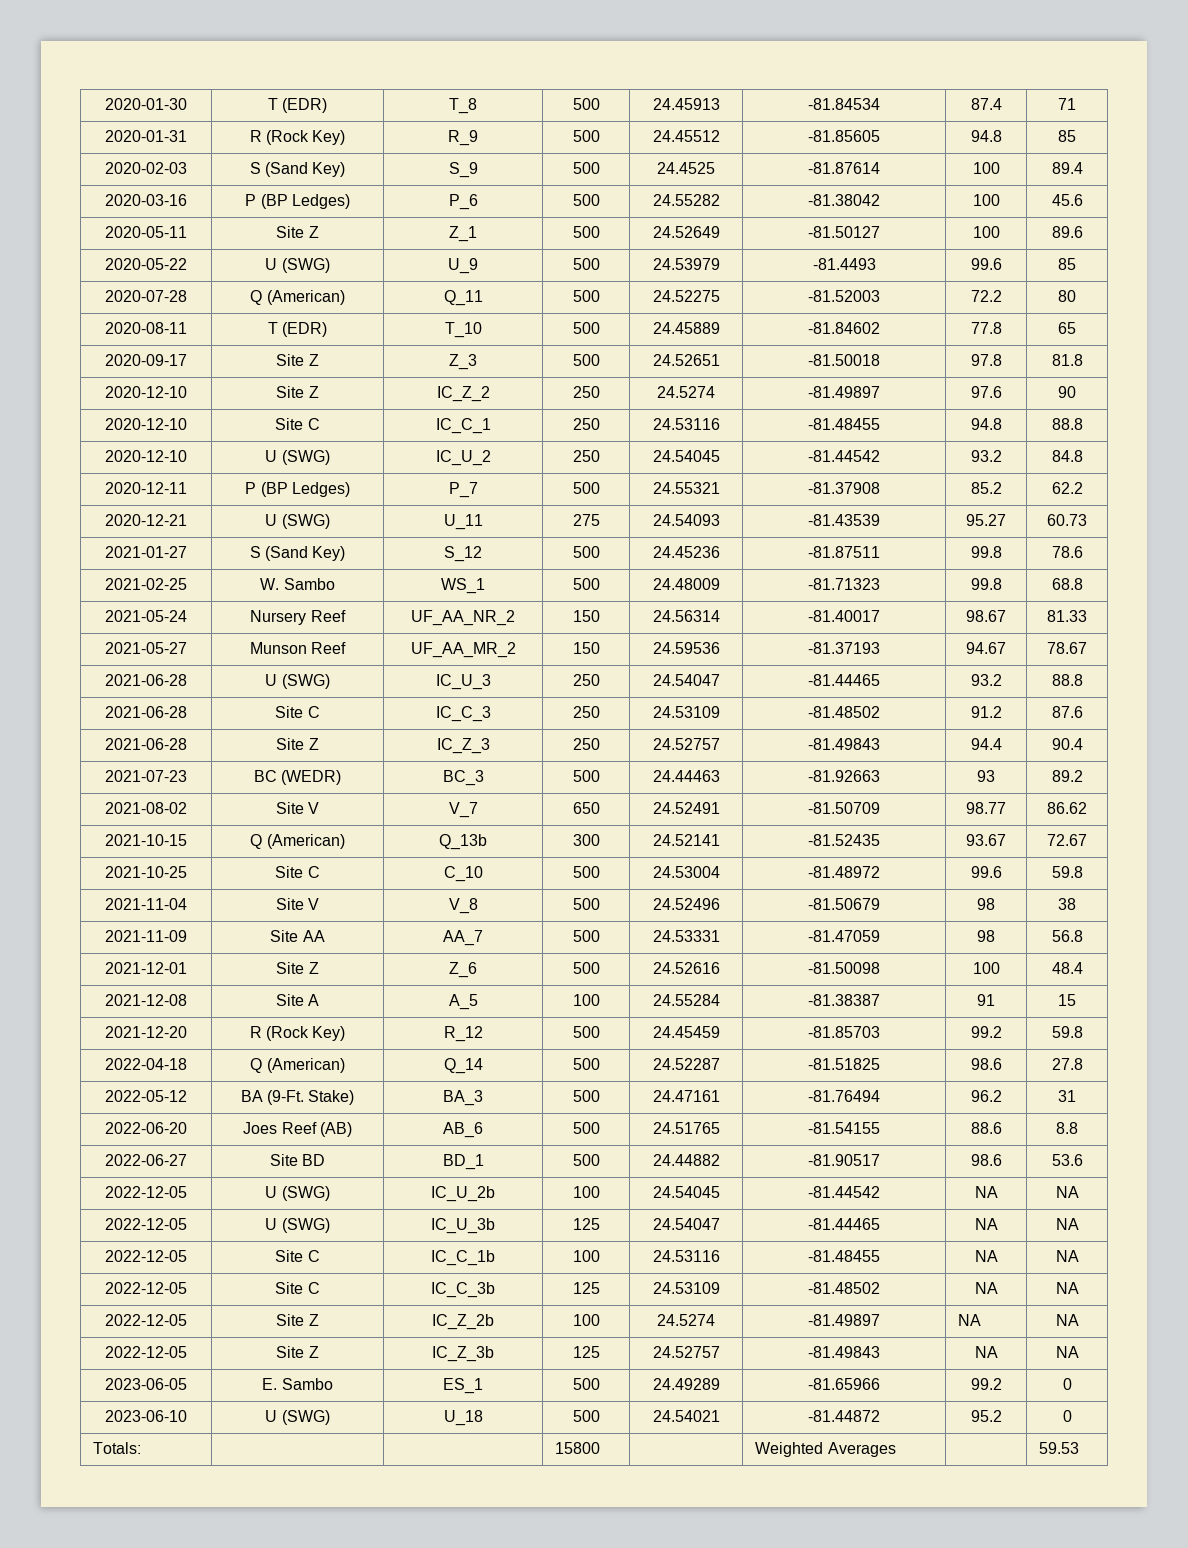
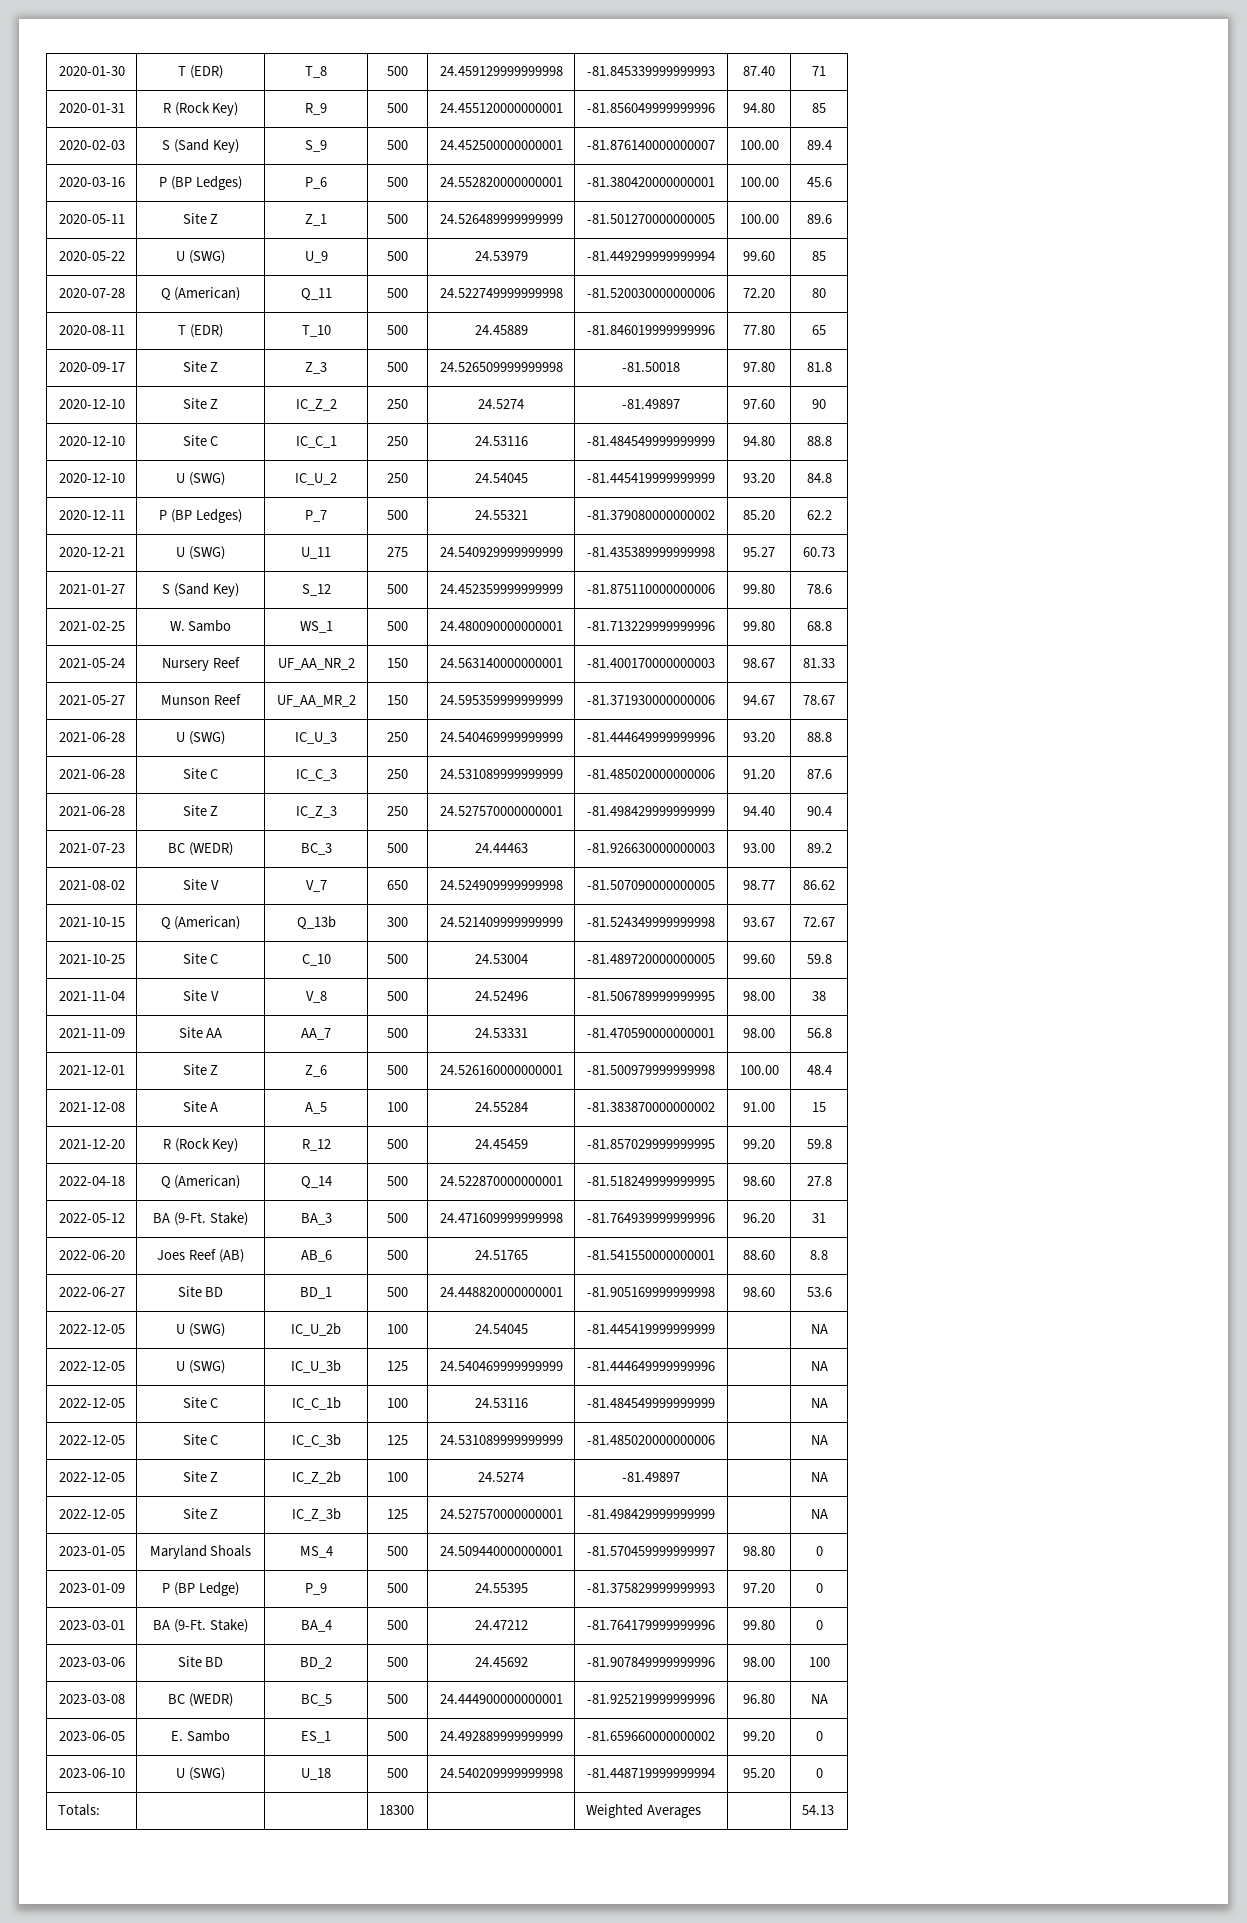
- 2020-01-30 | T (EDR) | T_8 | 500 | 24.45913 | -81.84534 | 87.4 | 71
+ 2020-01-30 | T (EDR) | T_8 | 500 | 24.459129999999998 | -81.845339999999993 | 87.40 | 71
- 2020-01-31 | R (Rock Key) | R_9 | 500 | 24.45512 | -81.85605 | 94.8 | 85
+ 2020-01-31 | R (Rock Key) | R_9 | 500 | 24.455120000000001 | -81.856049999999996 | 94.80 | 85
- 2020-02-03 | S (Sand Key) | S_9 | 500 | 24.4525 | -81.87614 | 100 | 89.4
+ 2020-02-03 | S (Sand Key) | S_9 | 500 | 24.452500000000001 | -81.876140000000007 | 100.00 | 89.4
- 2020-03-16 | P (BP Ledges) | P_6 | 500 | 24.55282 | -81.38042 | 100 | 45.6
+ 2020-03-16 | P (BP Ledges) | P_6 | 500 | 24.552820000000001 | -81.380420000000001 | 100.00 | 45.6
- 2020-05-11 | Site Z | Z_1 | 500 | 24.52649 | -81.50127 | 100 | 89.6
+ 2020-05-11 | Site Z | Z_1 | 500 | 24.526489999999999 | -81.501270000000005 | 100.00 | 89.6
- 2020-05-22 | U (SWG) | U_9 | 500 | 24.53979 | -81.4493 | 99.6 | 85
+ 2020-05-22 | U (SWG) | U_9 | 500 | 24.53979 | -81.449299999999994 | 99.60 | 85
- 2020-07-28 | Q (American) | Q_11 | 500 | 24.52275 | -81.52003 | 72.2 | 80
+ 2020-07-28 | Q (American) | Q_11 | 500 | 24.522749999999998 | -81.520030000000006 | 72.20 | 80
- 2020-08-11 | T (EDR) | T_10 | 500 | 24.45889 | -81.84602 | 77.8 | 65
+ 2020-08-11 | T (EDR) | T_10 | 500 | 24.45889 | -81.846019999999996 | 77.80 | 65
- 2020-09-17 | Site Z | Z_3 | 500 | 24.52651 | -81.50018 | 97.8 | 81.8
+ 2020-09-17 | Site Z | Z_3 | 500 | 24.526509999999998 | -81.50018 | 97.80 | 81.8
- 2020-12-10 | Site Z | IC_Z_2 | 250 | 24.5274 | -81.49897 | 97.6 | 90
+ 2020-12-10 | Site Z | IC_Z_2 | 250 | 24.5274 | -81.49897 | 97.60 | 90
- 2020-12-10 | Site C | IC_C_1 | 250 | 24.53116 | -81.48455 | 94.8 | 88.8
+ 2020-12-10 | Site C | IC_C_1 | 250 | 24.53116 | -81.484549999999999 | 94.80 | 88.8
- 2020-12-10 | U (SWG) | IC_U_2 | 250 | 24.54045 | -81.44542 | 93.2 | 84.8
+ 2020-12-10 | U (SWG) | IC_U_2 | 250 | 24.54045 | -81.445419999999999 | 93.20 | 84.8
- 2020-12-11 | P (BP Ledges) | P_7 | 500 | 24.55321 | -81.37908 | 85.2 | 62.2
+ 2020-12-11 | P (BP Ledges) | P_7 | 500 | 24.55321 | -81.379080000000002 | 85.20 | 62.2
- 2020-12-21 | U (SWG) | U_11 | 275 | 24.54093 | -81.43539 | 95.27 | 60.73
+ 2020-12-21 | U (SWG) | U_11 | 275 | 24.540929999999999 | -81.435389999999998 | 95.27 | 60.73
- 2021-01-27 | S (Sand Key) | S_12 | 500 | 24.45236 | -81.87511 | 99.8 | 78.6
+ 2021-01-27 | S (Sand Key) | S_12 | 500 | 24.452359999999999 | -81.875110000000006 | 99.80 | 78.6
- 2021-02-25 | W. Sambo | WS_1 | 500 | 24.48009 | -81.71323 | 99.8 | 68.8
+ 2021-02-25 | W. Sambo | WS_1 | 500 | 24.480090000000001 | -81.713229999999996 | 99.80 | 68.8
- 2021-05-24 | Nursery Reef | UF_AA_NR_2 | 150 | 24.56314 | -81.40017 | 98.67 | 81.33
+ 2021-05-24 | Nursery Reef | UF_AA_NR_2 | 150 | 24.563140000000001 | -81.400170000000003 | 98.67 | 81.33
- 2021-05-27 | Munson Reef | UF_AA_MR_2 | 150 | 24.59536 | -81.37193 | 94.67 | 78.67
+ 2021-05-27 | Munson Reef | UF_AA_MR_2 | 150 | 24.595359999999999 | -81.371930000000006 | 94.67 | 78.67
- 2021-06-28 | U (SWG) | IC_U_3 | 250 | 24.54047 | -81.44465 | 93.2 | 88.8
+ 2021-06-28 | U (SWG) | IC_U_3 | 250 | 24.540469999999999 | -81.444649999999996 | 93.20 | 88.8
- 2021-06-28 | Site C | IC_C_3 | 250 | 24.53109 | -81.48502 | 91.2 | 87.6
+ 2021-06-28 | Site C | IC_C_3 | 250 | 24.531089999999999 | -81.485020000000006 | 91.20 | 87.6
- 2021-06-28 | Site Z | IC_Z_3 | 250 | 24.52757 | -81.49843 | 94.4 | 90.4
+ 2021-06-28 | Site Z | IC_Z_3 | 250 | 24.527570000000001 | -81.498429999999999 | 94.40 | 90.4
- 2021-07-23 | BC (WEDR) | BC_3 | 500 | 24.44463 | -81.92663 | 93 | 89.2
+ 2021-07-23 | BC (WEDR) | BC_3 | 500 | 24.44463 | -81.926630000000003 | 93.00 | 89.2
- 2021-08-02 | Site V | V_7 | 650 | 24.52491 | -81.50709 | 98.77 | 86.62
+ 2021-08-02 | Site V | V_7 | 650 | 24.524909999999998 | -81.507090000000005 | 98.77 | 86.62
- 2021-10-15 | Q (American) | Q_13b | 300 | 24.52141 | -81.52435 | 93.67 | 72.67
+ 2021-10-15 | Q (American) | Q_13b | 300 | 24.521409999999999 | -81.524349999999998 | 93.67 | 72.67
- 2021-10-25 | Site C | C_10 | 500 | 24.53004 | -81.48972 | 99.6 | 59.8
+ 2021-10-25 | Site C | C_10 | 500 | 24.53004 | -81.489720000000005 | 99.60 | 59.8
- 2021-11-04 | Site V | V_8 | 500 | 24.52496 | -81.50679 | 98 | 38
+ 2021-11-04 | Site V | V_8 | 500 | 24.52496 | -81.506789999999995 | 98.00 | 38
- 2021-11-09 | Site AA | AA_7 | 500 | 24.53331 | -81.47059 | 98 | 56.8
+ 2021-11-09 | Site AA | AA_7 | 500 | 24.53331 | -81.470590000000001 | 98.00 | 56.8
- 2021-12-01 | Site Z | Z_6 | 500 | 24.52616 | -81.50098 | 100 | 48.4
+ 2021-12-01 | Site Z | Z_6 | 500 | 24.526160000000001 | -81.500979999999998 | 100.00 | 48.4
- 2021-12-08 | Site A | A_5 | 100 | 24.55284 | -81.38387 | 91 | 15
+ 2021-12-08 | Site A | A_5 | 100 | 24.55284 | -81.383870000000002 | 91.00 | 15
- 2021-12-20 | R (Rock Key) | R_12 | 500 | 24.45459 | -81.85703 | 99.2 | 59.8
+ 2021-12-20 | R (Rock Key) | R_12 | 500 | 24.45459 | -81.857029999999995 | 99.20 | 59.8
- 2022-04-18 | Q (American) | Q_14 | 500 | 24.52287 | -81.51825 | 98.6 | 27.8
+ 2022-04-18 | Q (American) | Q_14 | 500 | 24.522870000000001 | -81.518249999999995 | 98.60 | 27.8
- 2022-05-12 | BA (9-Ft. Stake) | BA_3 | 500 | 24.47161 | -81.76494 | 96.2 | 31
+ 2022-05-12 | BA (9-Ft. Stake) | BA_3 | 500 | 24.471609999999998 | -81.764939999999996 | 96.20 | 31
- 2022-06-20 | Joes Reef (AB) | AB_6 | 500 | 24.51765 | -81.54155 | 88.6 | 8.8
+ 2022-06-20 | Joes Reef (AB) | AB_6 | 500 | 24.51765 | -81.541550000000001 | 88.60 | 8.8
- 2022-06-27 | Site BD | BD_1 | 500 | 24.44882 | -81.90517 | 98.6 | 53.6
+ 2022-06-27 | Site BD | BD_1 | 500 | 24.448820000000001 | -81.905169999999998 | 98.60 | 53.6
- 2022-12-05 | U (SWG) | IC_U_2b | 100 | 24.54045 | -81.44542 | NA | NA
+ 2022-12-05 | U (SWG) | IC_U_2b | 100 | 24.54045 | -81.445419999999999 | | NA
- 2022-12-05 | U (SWG) | IC_U_3b | 125 | 24.54047 | -81.44465 | NA | NA
+ 2022-12-05 | U (SWG) | IC_U_3b | 125 | 24.540469999999999 | -81.444649999999996 | | NA
- 2022-12-05 | Site C | IC_C_1b | 100 | 24.53116 | -81.48455 | NA | NA
+ 2022-12-05 | Site C | IC_C_1b | 100 | 24.53116 | -81.484549999999999 | | NA
- 2022-12-05 | Site C | IC_C_3b | 125 | 24.53109 | -81.48502 | NA | NA
+ 2022-12-05 | Site C | IC_C_3b | 125 | 24.531089999999999 | -81.485020000000006 | | NA
- 2022-12-05 | Site Z | IC_Z_2b | 100 | 24.5274 | -81.49897 | NA | NA
+ 2022-12-05 | Site Z | IC_Z_2b | 100 | 24.5274 | -81.49897 | | NA
- 2022-12-05 | Site Z | IC_Z_3b | 125 | 24.52757 | -81.49843 | NA | NA
+ 2022-12-05 | Site Z | IC_Z_3b | 125 | 24.527570000000001 | -81.498429999999999 | | NA
+ 2023-01-05 | Maryland Shoals | MS_4 | 500 | 24.509440000000001 | -81.570459999999997 | 98.80 | 0
+ 2023-01-09 | P (BP Ledge) | P_9 | 500 | 24.55395 | -81.375829999999993 | 97.20 | 0
+ 2023-03-01 | BA (9-Ft. Stake) | BA_4 | 500 | 24.47212 | -81.764179999999996 | 99.80 | 0
+ 2023-03-06 | Site BD | BD_2 | 500 | 24.45692 | -81.907849999999996 | 98.00 | 100
+ 2023-03-08 | BC (WEDR) | BC_5 | 500 | 24.444900000000001 | -81.925219999999996 | 96.80 | NA
- 2023-06-05 | E. Sambo | ES_1 | 500 | 24.49289 | -81.65966 | 99.2 | 0
+ 2023-06-05 | E. Sambo | ES_1 | 500 | 24.492889999999999 | -81.659660000000002 | 99.20 | 0
- 2023-06-10 | U (SWG) | U_18 | 500 | 24.54021 | -81.44872 | 95.2 | 0
+ 2023-06-10 | U (SWG) | U_18 | 500 | 24.540209999999998 | -81.448719999999994 | 95.20 | 0
- Totals: | | | 15800 | | Weighted Averages | | 59.53
+ Totals: | | | 18300 | | Weighted Averages | | 54.13

